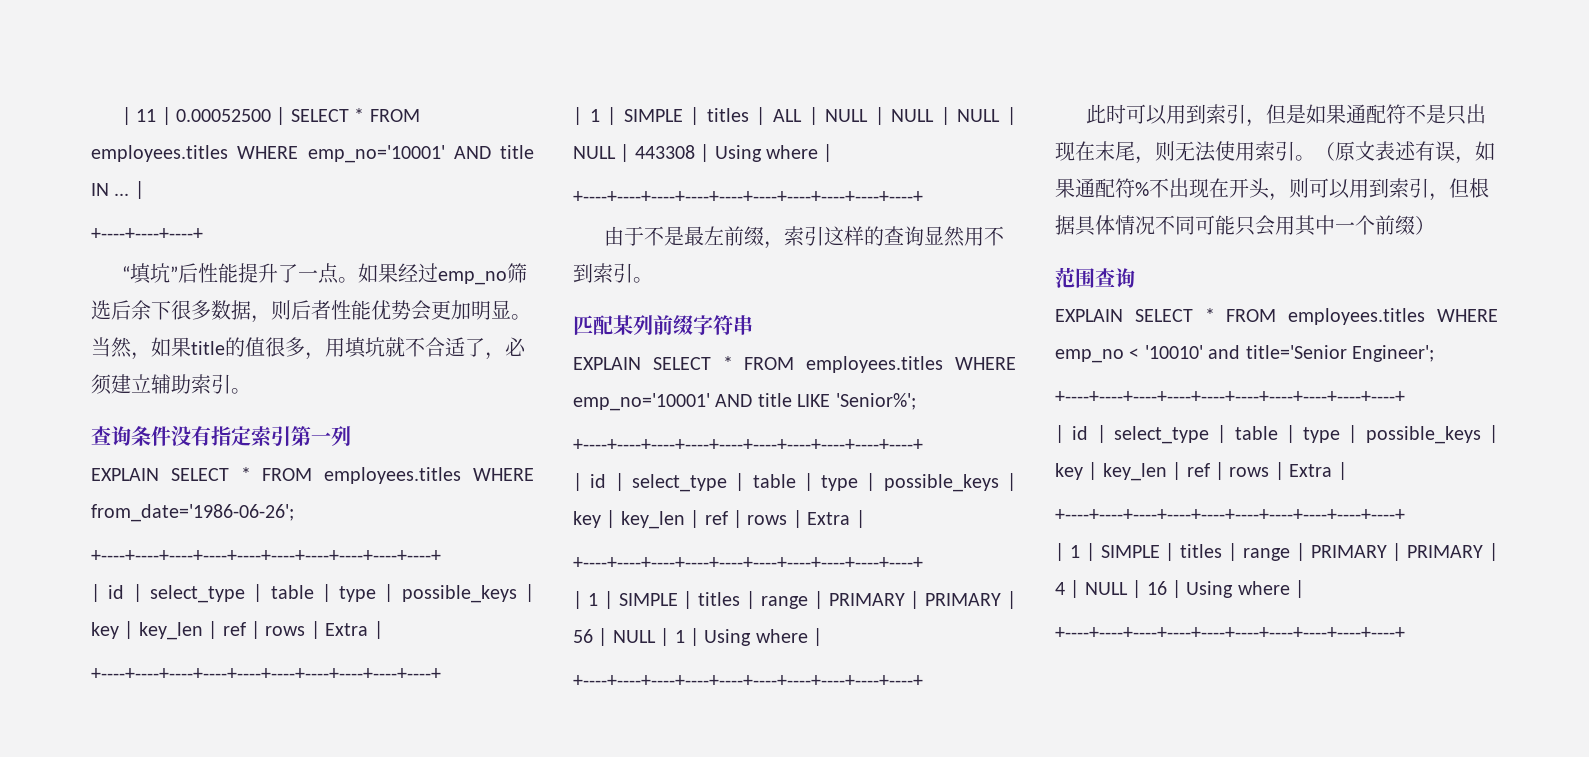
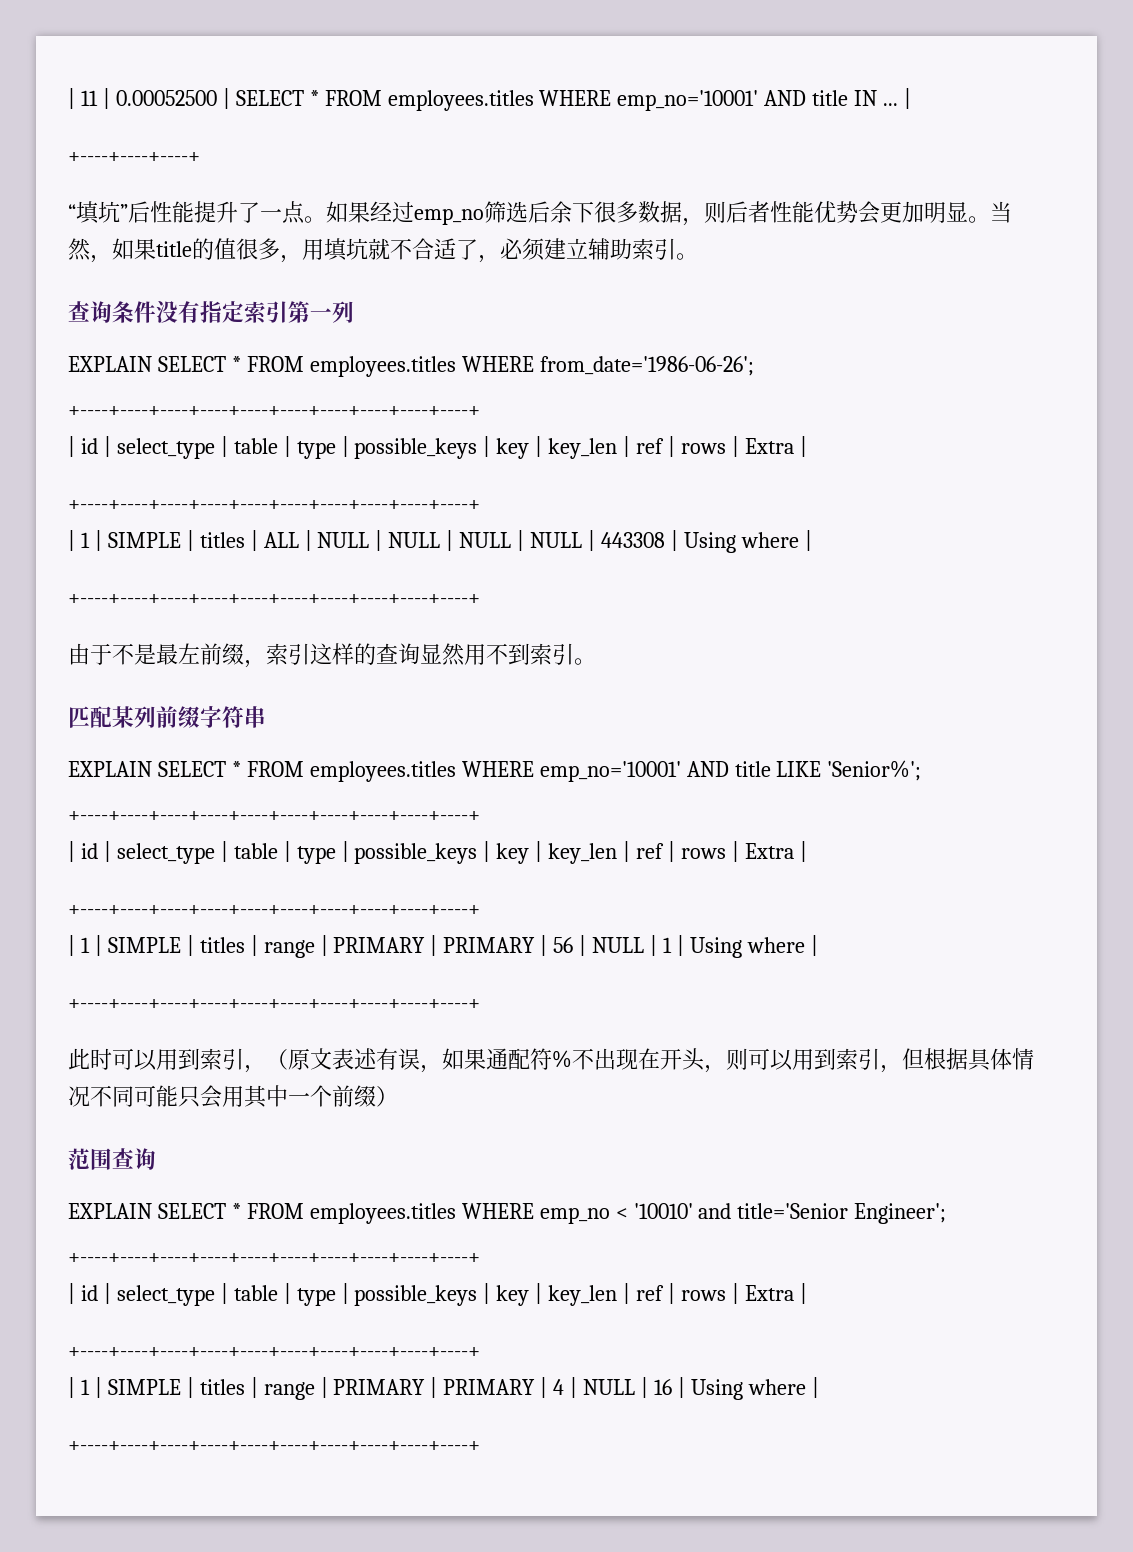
- 此时可以用到索引，但是如果通配符不是只出现在末尾，则无法使用索引。（原文表述有误，如果通配符%不出现在开头，则可以用到索引，但根据具体情况不同可能只会用其中一个前缀）
+ 此时可以用到索引，（原文表述有误，如果通配符%不出现在开头，则可以用到索引，但根据具体情况不同可能只会用其中一个前缀）

